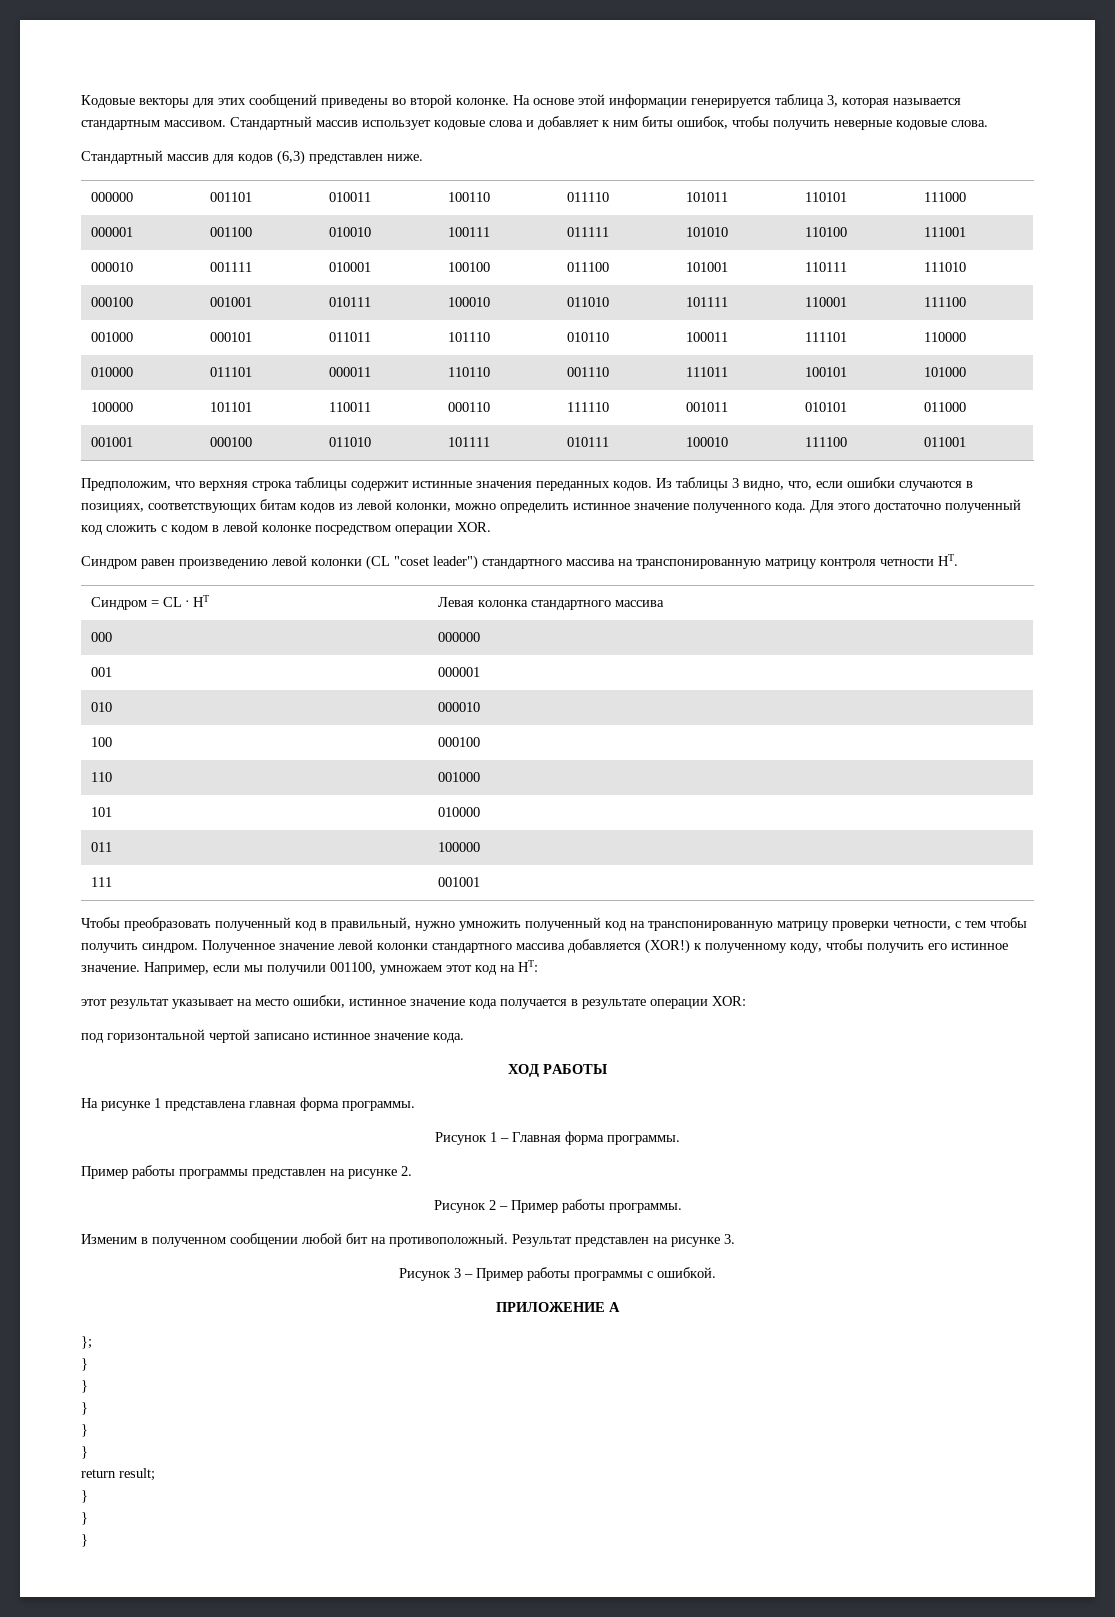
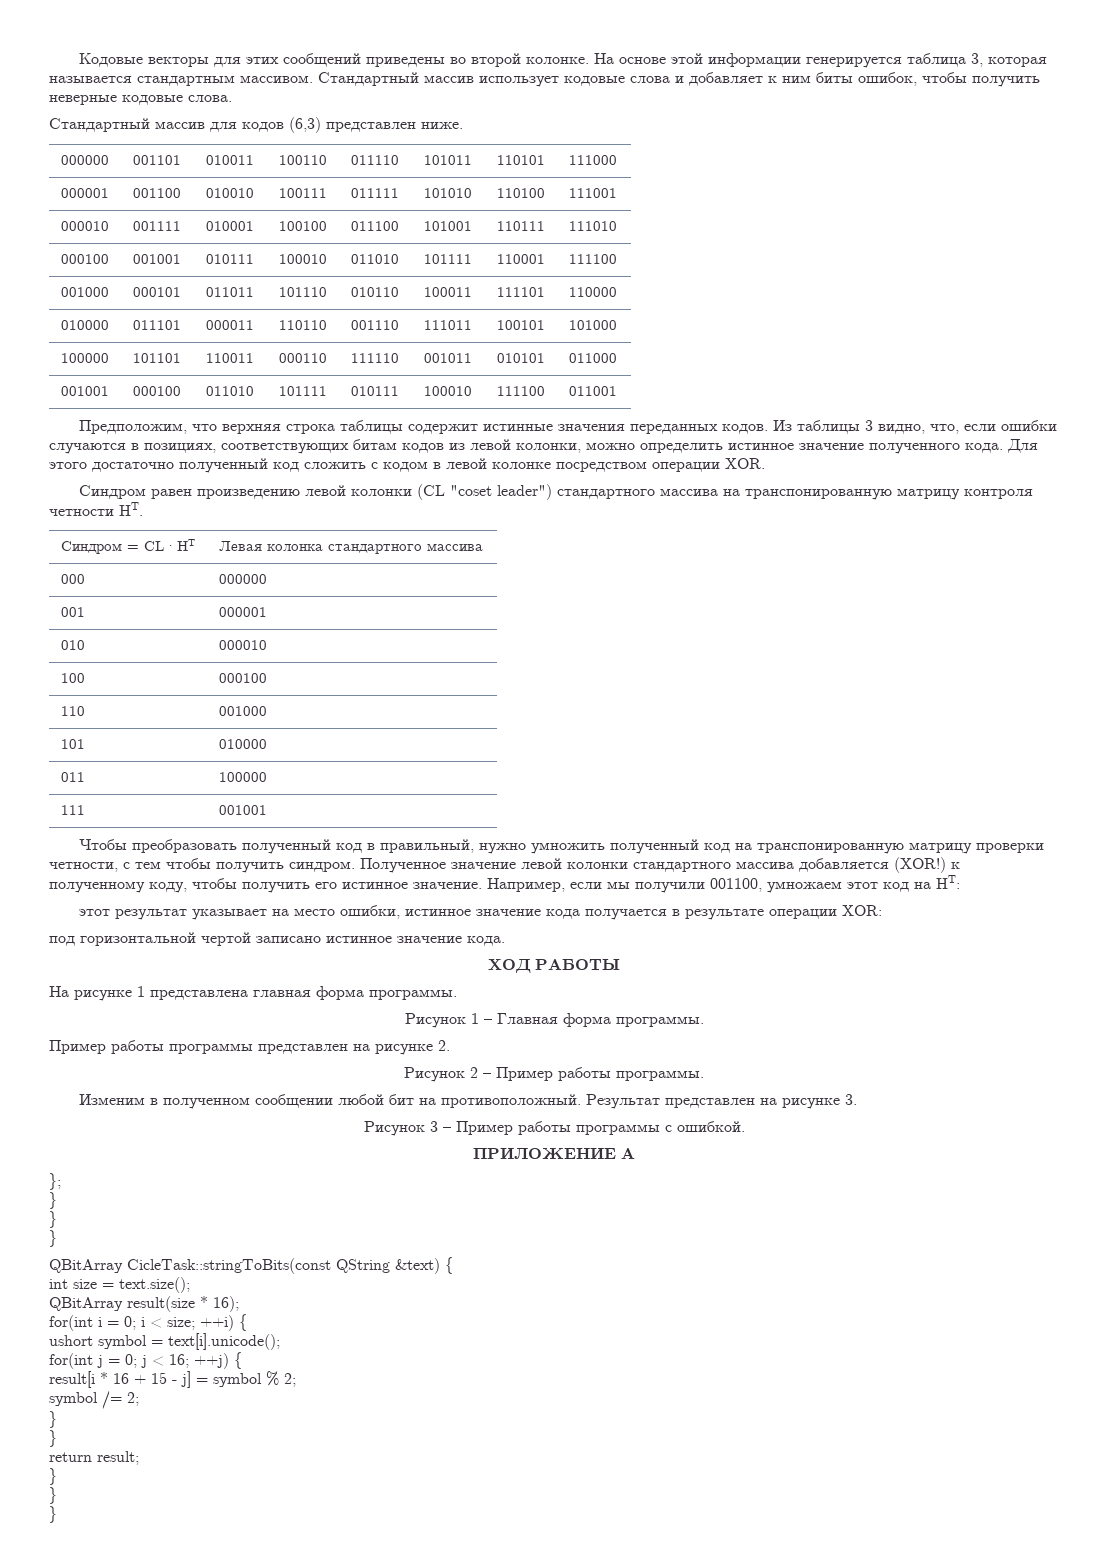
+ QBitArray CicleTask::stringToBits(const QString &text) {
+ int size = text.size();
+ QBitArray result(size * 16);
+ for(int i = 0; i < size; ++i) {
+ ushort symbol = text[i].unicode();
+ for(int j = 0; j < 16; ++j) {
+ result[i * 16 + 15 - j] = symbol % 2;
+ symbol /= 2;

